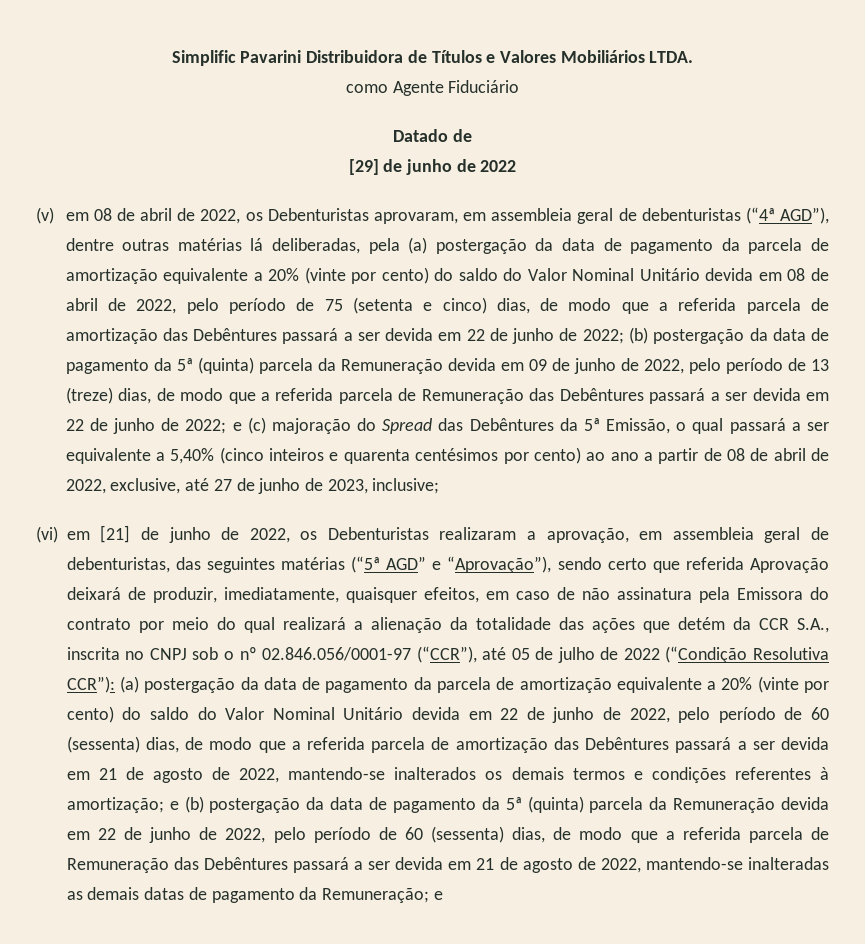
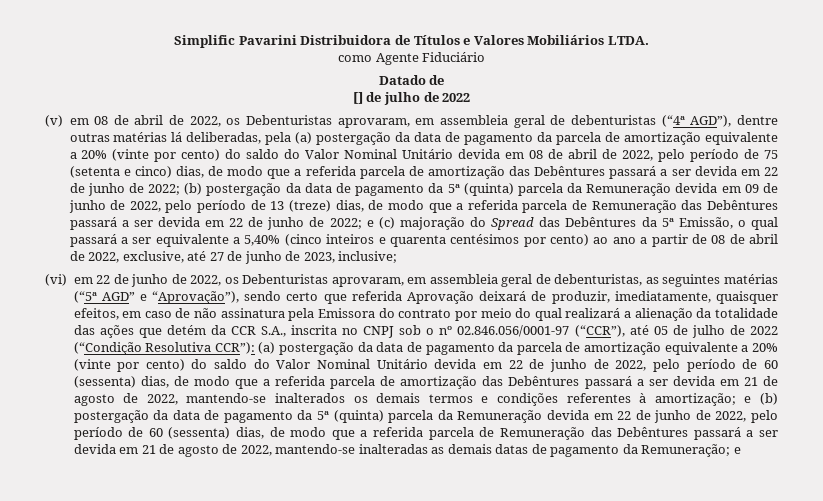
- [29] de junho de 2022
+ [] de julho de 2022
- (vi) em [21] de junho de 2022, os Debenturistas realizaram a aprovação, em assembleia geral de debenturistas, das seguintes matérias (“5ª AGD” e “Aprovação”), sendo certo que referida Aprovação deixará de produzir, imediatamente, quaisquer efeitos, em caso de não assinatura pela Emissora do contrato por meio do qual realizará a alienação da totalidade das ações que detém da CCR S.A., inscrita no CNPJ sob o nº 02.846.056/0001-97 (“CCR”), até 05 de julho de 2022 (“Condição Resolutiva CCR”):
+ (vi) em 22 de junho de 2022, os Debenturistas aprovaram, em assembleia geral de debenturistas, as seguintes matérias (“5ª AGD” e “Aprovação”), sendo certo que referida Aprovação deixará de produzir, imediatamente, quaisquer efeitos, em caso de não assinatura pela Emissora do contrato por meio do qual realizará a alienação da totalidade das ações que detém da CCR S.A., inscrita no CNPJ sob o nº 02.846.056/0001-97 (“CCR”), até 05 de julho de 2022 (“Condição Resolutiva CCR”):

